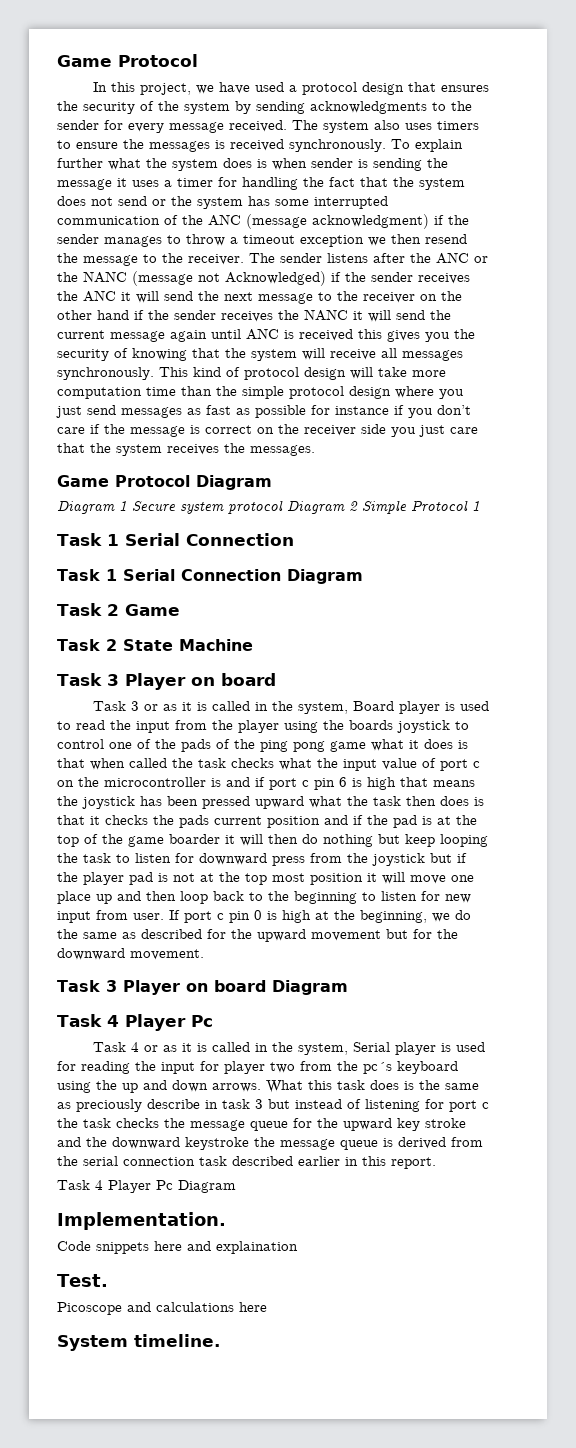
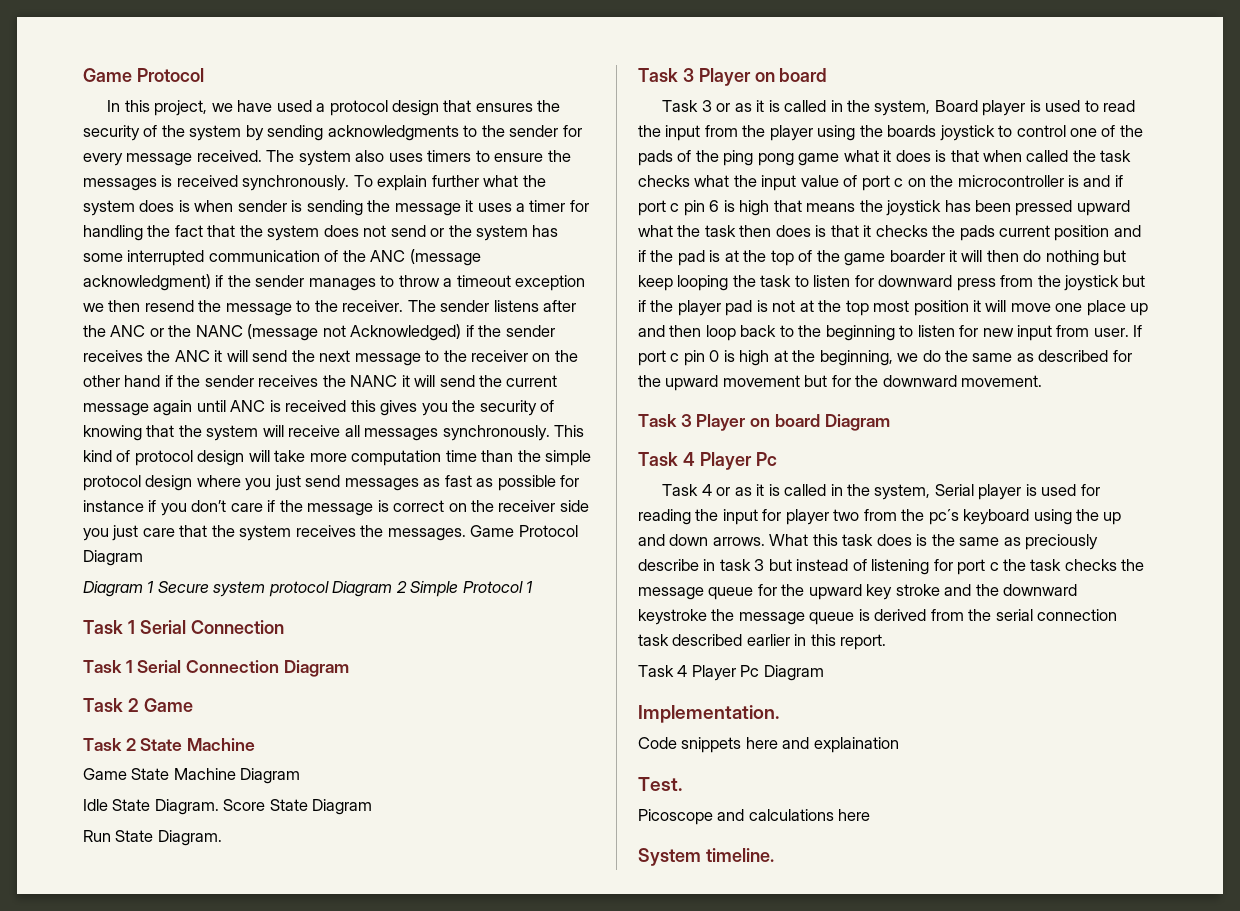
- This kind of protocol design will take more computation time than the simple protocol design where you just send messages as fast as possible for instance if you don’t care if the message is correct on the receiver side you just care that the system receives the messages.
- Game Protocol Diagram
+ This kind of protocol design will take more computation time than the simple protocol design where you just send messages as fast as possible for instance if you don’t care if the message is correct on the receiver side you just care that the system receives the messages. Game Protocol Diagram
+ Game State Machine Diagram
+ Idle State Diagram. Score State Diagram
+ Run State Diagram.

